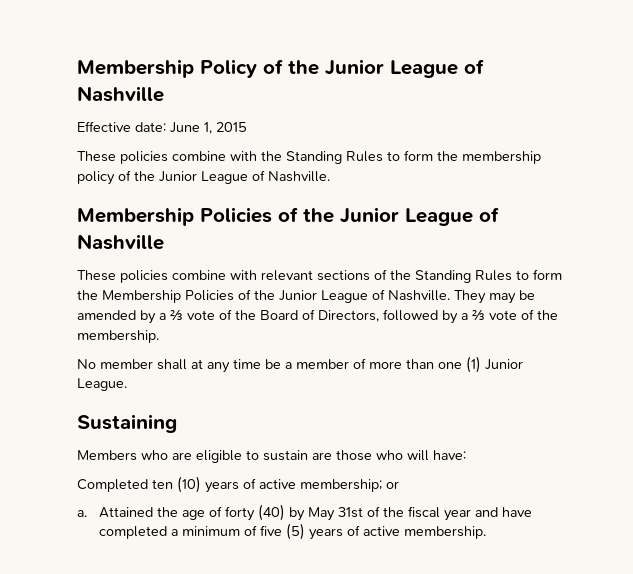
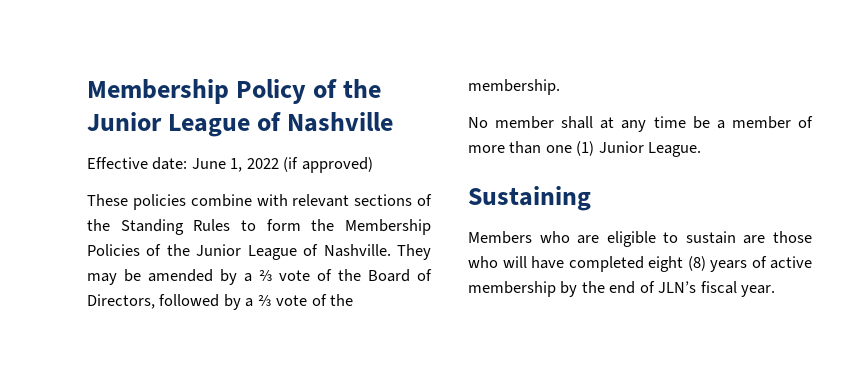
- Effective date: June 1, 2015
- These policies combine with the Standing Rules to form the membership policy of the Junior League of Nashville.
- Membership Policies of the Junior League of Nashville
+ Effective date: June 1, 2022 (if approved)
- Members who are eligible to sustain are those who will have:
- Completed ten (10) years of active membership; or
- a. Attained the age of forty (40) by May 31st of the fiscal year and have completed a minimum of five (5) years of active membership.
+ Members who are eligible to sustain are those who will have completed eight (8) years of active membership by the end of JLN’s fiscal year.

